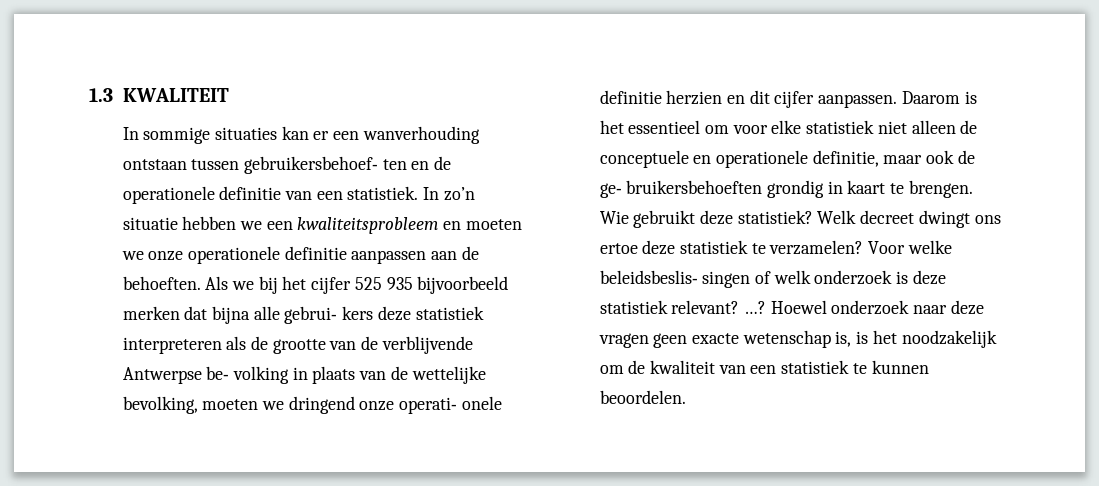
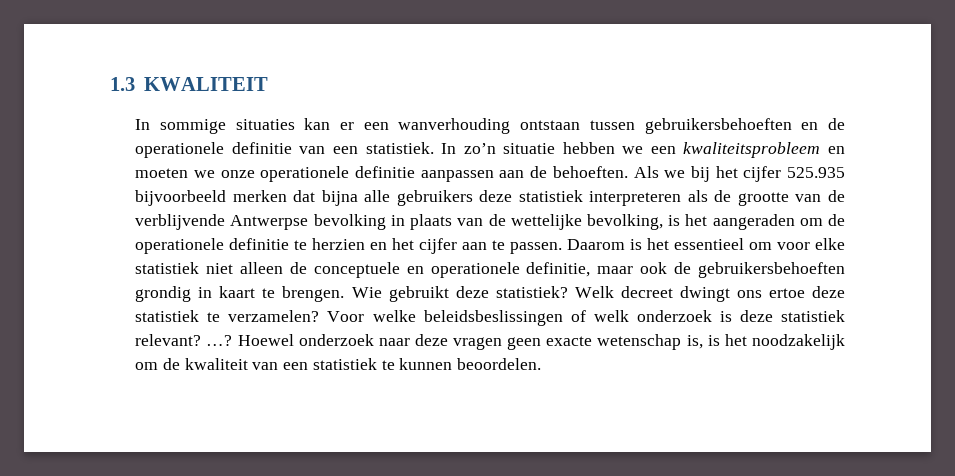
- In sommige situaties kan er een wanverhouding ontstaan tussen gebruikersbehoef‐ ten en de operationele definitie van een statistiek.
+ In sommige situaties kan er een wanverhouding ontstaan tussen gebruikersbehoeften en de operationele definitie van een statistiek.
- Als we bij het cijfer 525 935 bijvoorbeeld merken dat bijna alle gebrui‐ kers deze statistiek interpreteren als de grootte van de verblijvende Antwerpse be‐ volking in plaats van de wettelijke bevolking, moeten we dringend onze operati‐ onele definitie herzien en dit cijfer aanpassen.
+ Als we bij het cijfer 525.935 bijvoorbeeld merken dat bijna alle gebruikers deze statistiek interpreteren als de grootte van de verblijvende Antwerpse bevolking in plaats van de wettelijke bevolking, is het aangeraden om de operationele definitie te herzien en het cijfer aan te passen.
- Daarom is het essentieel om voor elke statistiek niet alleen de conceptuele en operationele definitie, maar ook de ge‐ bruikersbehoeften grondig in kaart te brengen.
+ Daarom is het essentieel om voor elke statistiek niet alleen de conceptuele en operationele definitie, maar ook de gebruikersbehoeften grondig in kaart te brengen.
- Voor welke beleidsbeslis‐ singen of welk onderzoek is deze statistiek relevant?
+ Voor welke beleidsbeslissingen of welk onderzoek is deze statistiek relevant?

